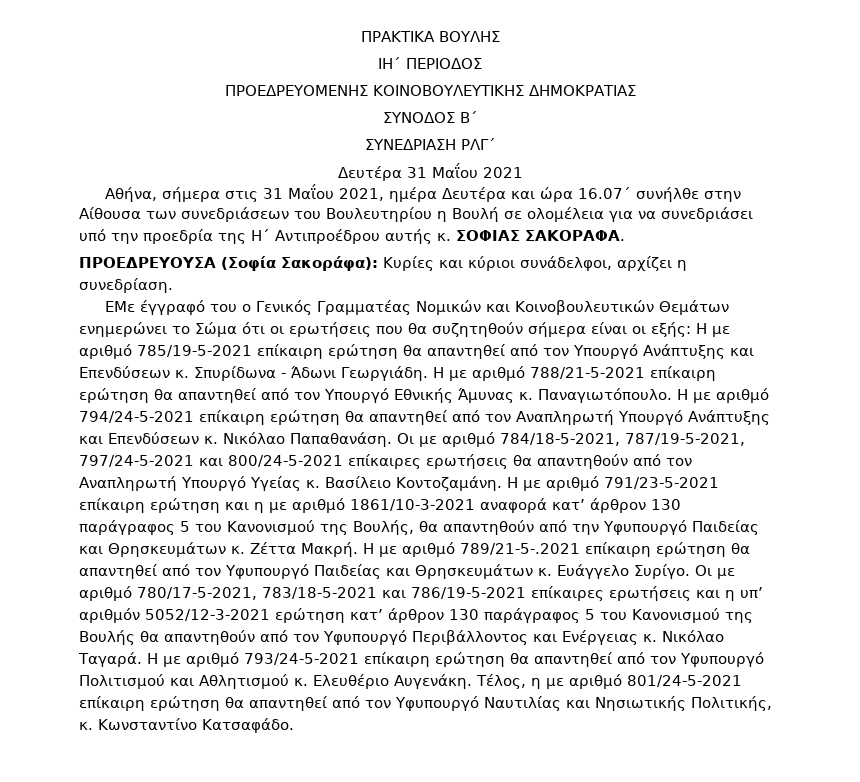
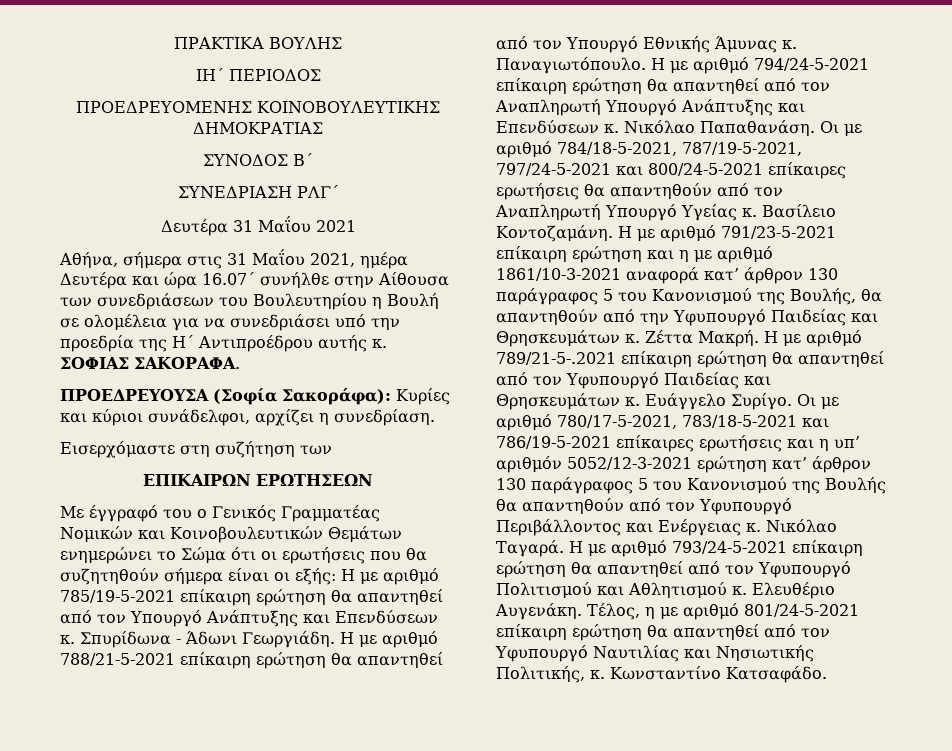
- ΕMε έγγραφό του ο Γενικός Γραμματέας Νομικών και Κοινοβουλευτικών Θεμάτων ενημερώνει το Σώμα ότι οι ερωτήσεις που θα συζητηθούν σήμερα είναι οι εξής: Η με αριθμό 785/19-5-2021 επίκαιρη ερώτηση θα απαντηθεί από τον Υπουργό Ανάπτυξης και Επενδύσεων κ.
+ Εισερχόμαστε στη συζήτηση των
+ ΕΠΙΚΑΙΡΩΝ ΕΡΩΤΗΣΕΩΝ
+ Mε έγγραφό του ο Γενικός Γραμματέας Νομικών και Κοινοβουλευτικών Θεμάτων ενημερώνει το Σώμα ότι οι ερωτήσεις που θα συζητηθούν σήμερα είναι οι εξής: Η με αριθμό 785/19-5-2021 επίκαιρη ερώτηση θα απαντηθεί από τον Υπουργό Ανάπτυξης και Επενδύσεων κ.

